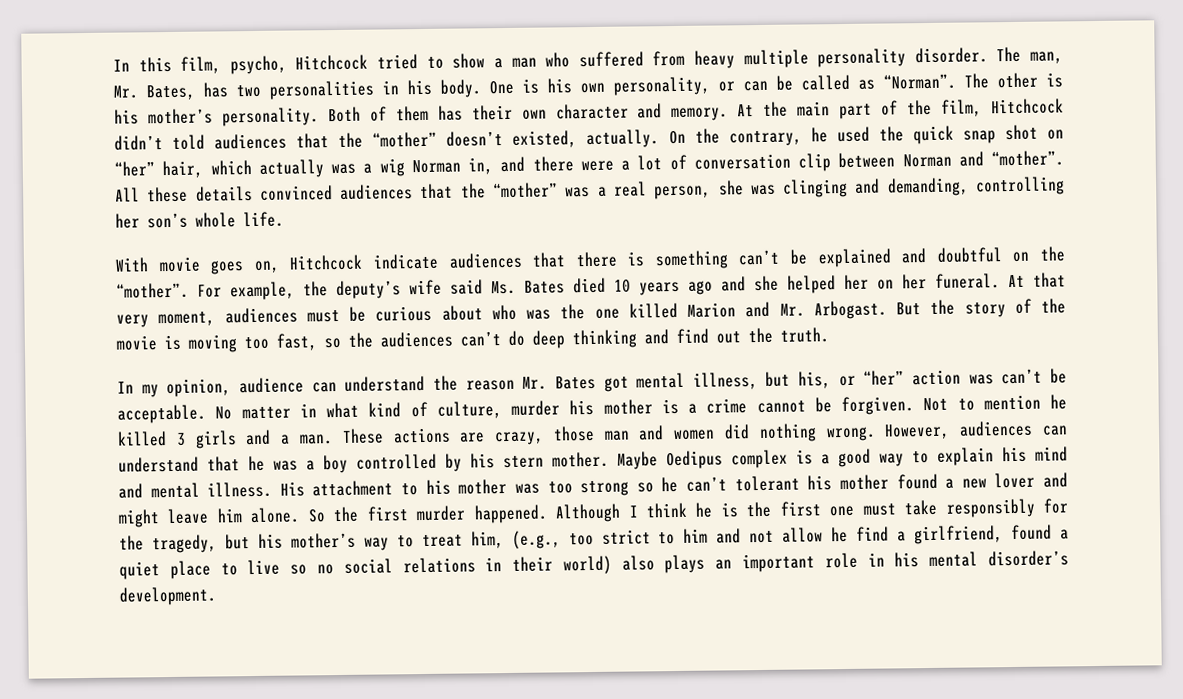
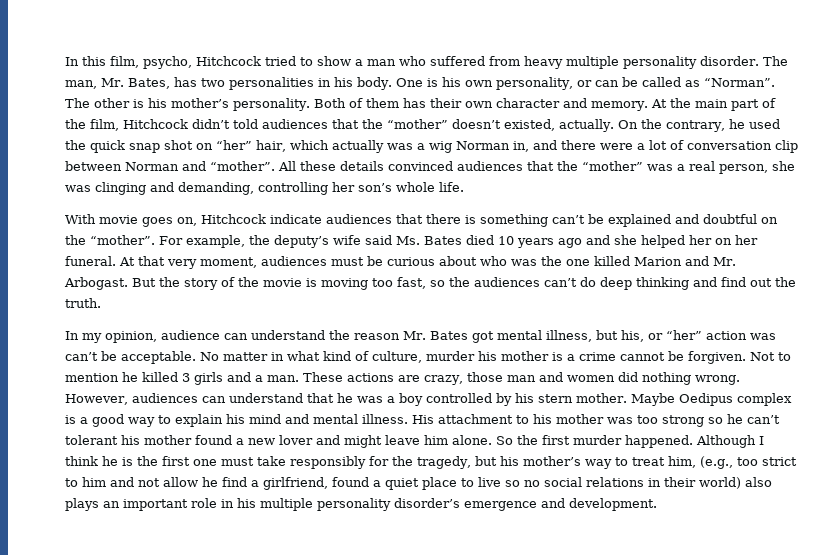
- Although I think he is the first one must take responsibly for the tragedy, but his mother’s way to treat him, (e.g., too strict to him and not allow he find a girlfriend, found a quiet place to live so no social relations in their world) also plays an important role in his mental disorder’s development.
+ Although I think he is the first one must take responsibly for the tragedy, but his mother’s way to treat him, (e.g., too strict to him and not allow he find a girlfriend, found a quiet place to live so no social relations in their world) also plays an important role in his multiple personality disorder’s emergence and development.

